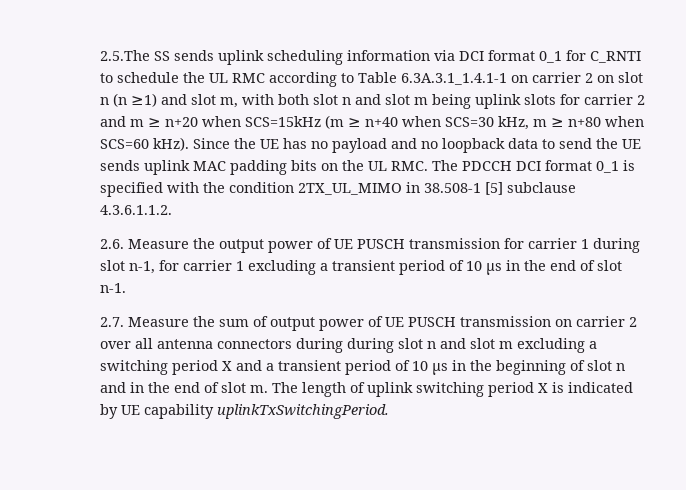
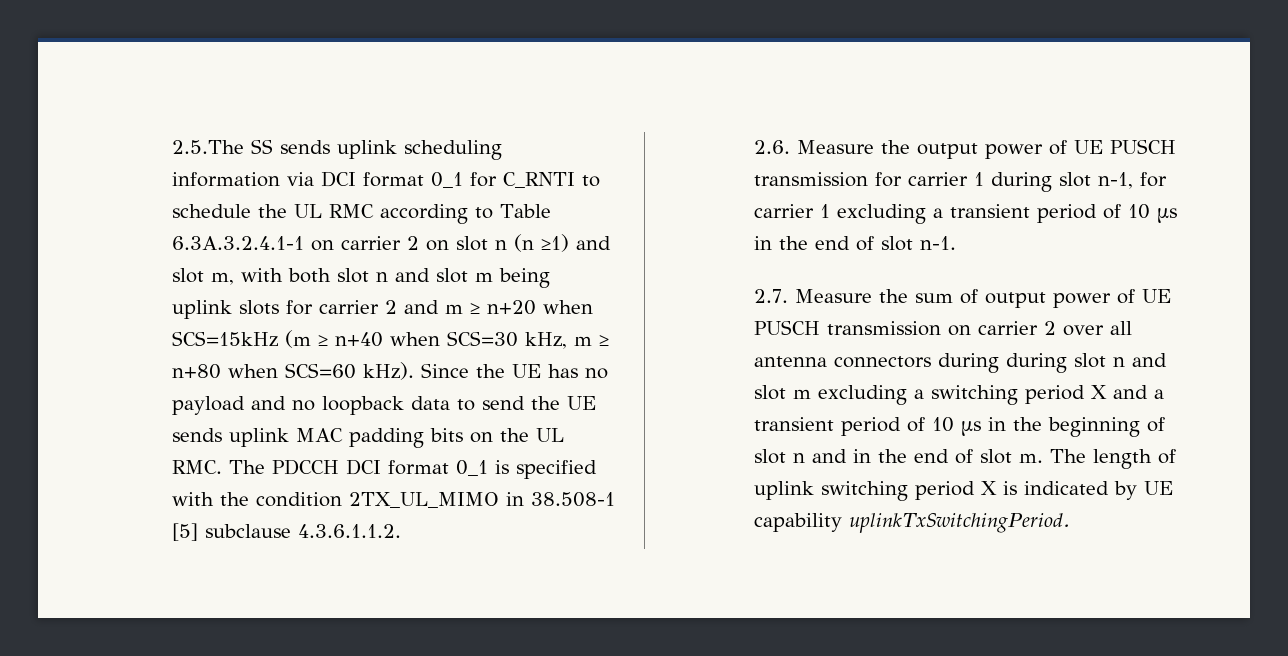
- 2.5.The SS sends uplink scheduling information via DCI format 0_1 for C_RNTI to schedule the UL RMC according to Table 6.3A.3.1_1.4.1-1 on carrier 2 on slot n (n ≥1) and slot m, with both slot n and slot m being uplink slots for carrier 2 and m ≥ n+20 when SCS=15kHz (m ≥ n+40 when SCS=30 kHz, m ≥ n+80 when SCS=60 kHz).
+ 2.5.The SS sends uplink scheduling information via DCI format 0_1 for C_RNTI to schedule the UL RMC according to Table 6.3A.3.2.4.1-1 on carrier 2 on slot n (n ≥1) and slot m, with both slot n and slot m being uplink slots for carrier 2 and m ≥ n+20 when SCS=15kHz (m ≥ n+40 when SCS=30 kHz, m ≥ n+80 when SCS=60 kHz).

